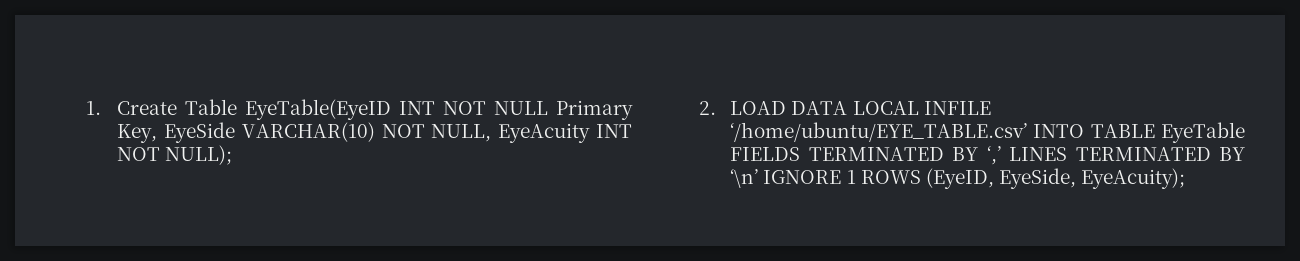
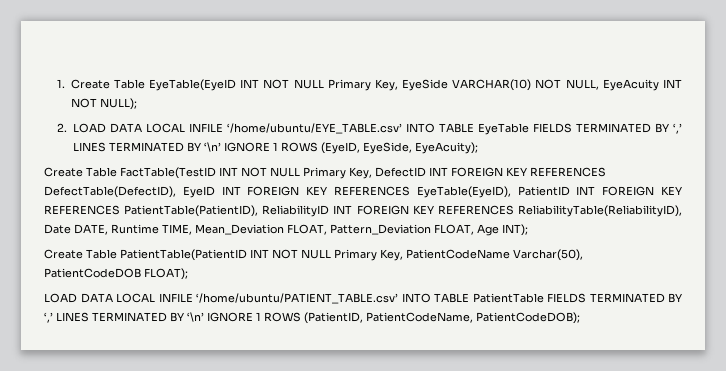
+ Create Table FactTable(TestID INT NOT NULL Primary Key, DefectID INT FOREIGN KEY REFERENCES DefectTable(DefectID), EyeID INT FOREIGN KEY REFERENCES EyeTable(EyeID), PatientID INT FOREIGN KEY REFERENCES PatientTable(PatientID), ReliabilityID INT FOREIGN KEY REFERENCES ReliabilityTable(ReliabilityID), Date DATE, Runtime TIME, Mean_Deviation FLOAT, Pattern_Deviation FLOAT, Age INT);
+ Create Table PatientTable(PatientID INT NOT NULL Primary Key, PatientCodeName Varchar(50), PatientCodeDOB FLOAT);
+ LOAD DATA LOCAL INFILE ‘/home/ubuntu/PATIENT_TABLE.csv’ INTO TABLE PatientTable FIELDS TERMINATED BY ‘,’ LINES TERMINATED BY ‘\n’ IGNORE 1 ROWS (PatientID, PatientCodeName, PatientCodeDOB);

